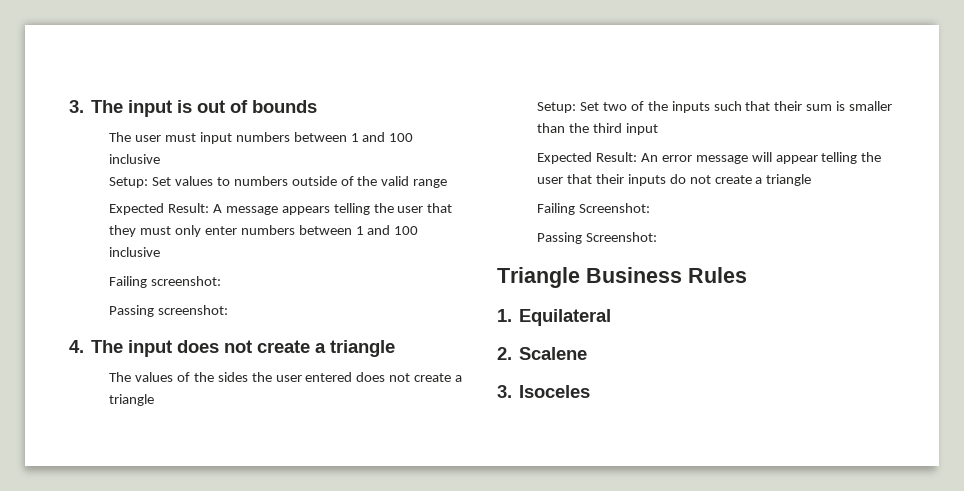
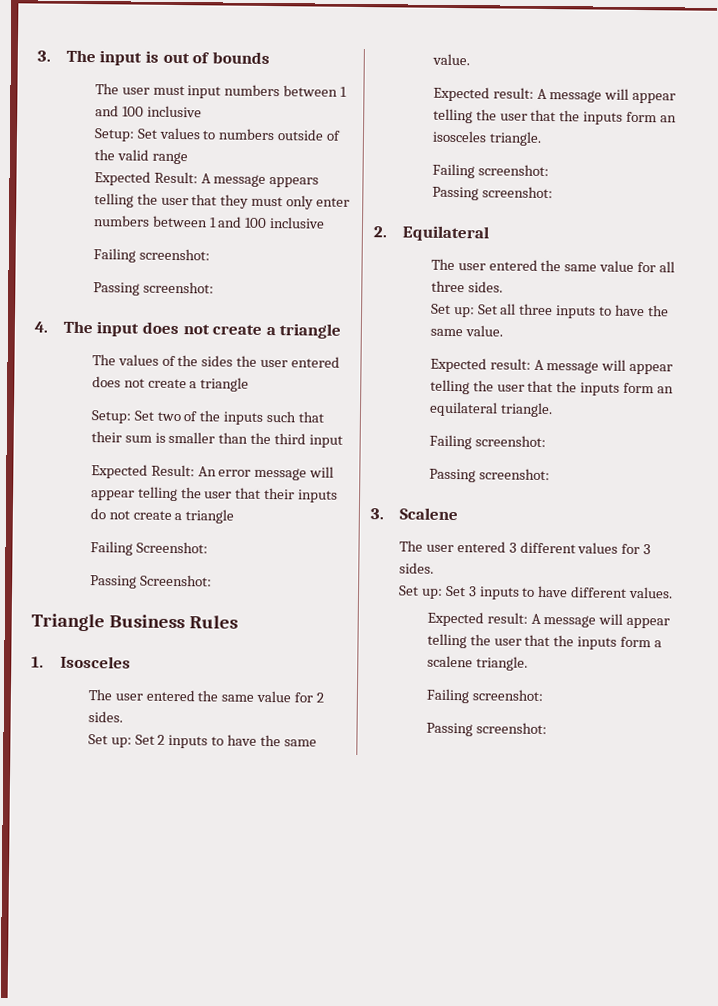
- 1. Equilateral
- 2. Scalene
- 3. Isoceles
+ 1. Isosceles
+ The user entered the same value for 2 sides.
+ Set up: Set 2 inputs to have the same value.
+ Expected result: A message will appear telling the user that the inputs form an isosceles triangle.
+ Failing screenshot:
+ Passing screenshot:
+ 2. Equilateral
+ The user entered the same value for all three sides.
+ Set up: Set all three inputs to have the same value.
+ Expected result: A message will appear telling the user that the inputs form an equilateral triangle.
+ Failing screenshot:
+ Passing screenshot:
+ 3. Scalene
+ The user entered 3 different values for 3 sides.
+ Set up: Set 3 inputs to have different values.
+ Expected result: A message will appear telling the user that the inputs form a scalene triangle.
+ Failing screenshot:
+ Passing screenshot:

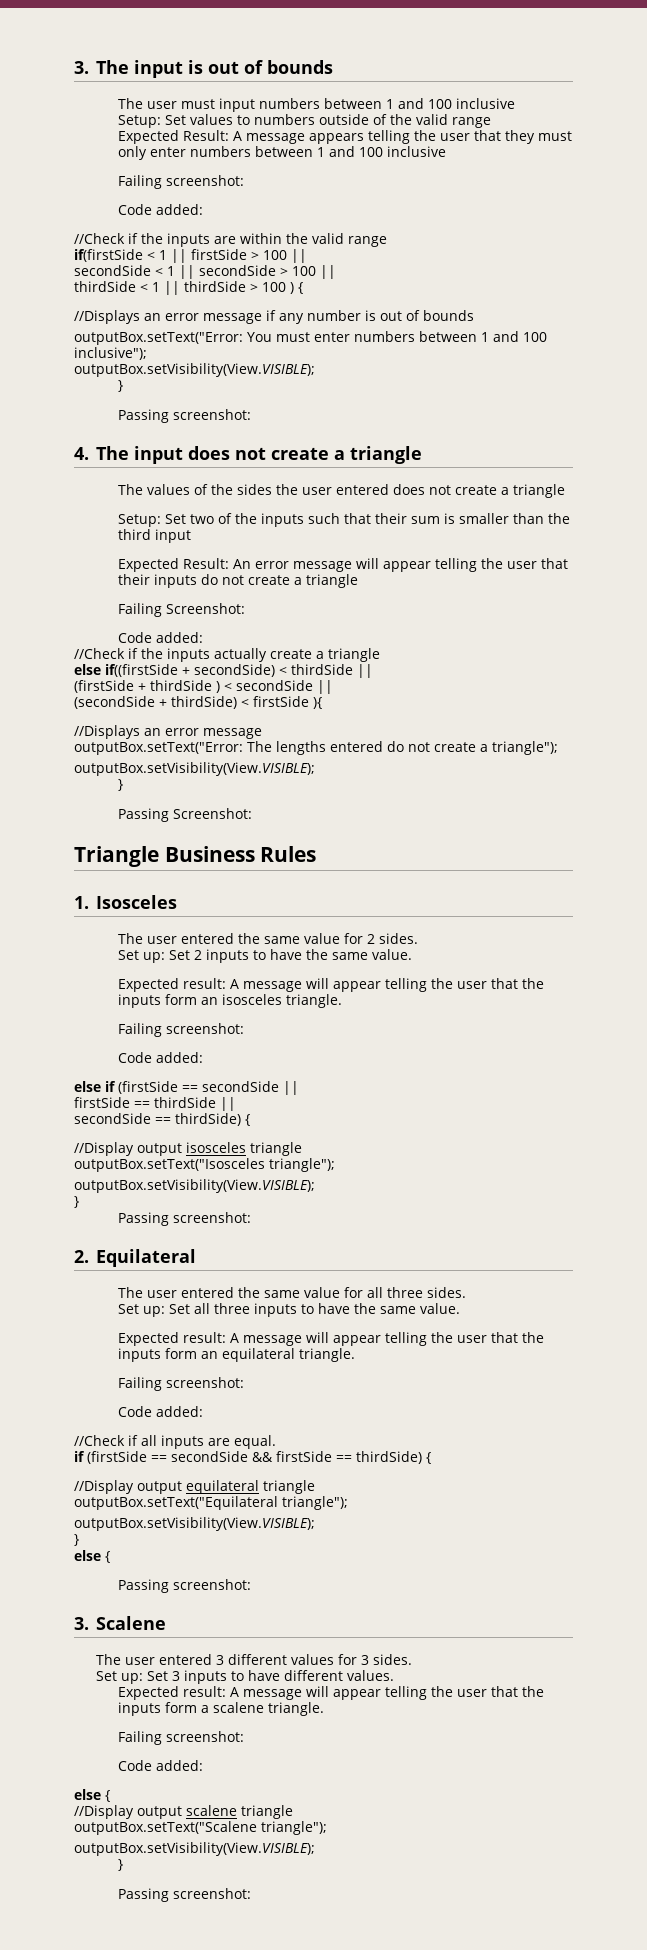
  Expected Result: A message appears telling the user that they must only enter numbers between 1 and 100 inclusive
  Failing screenshot:
+ Code added:
+ //Check if the inputs are within the valid range
+ if(firstSide < 1 || firstSide > 100 ||
+ secondSide < 1 || secondSide > 100 ||
+ thirdSide < 1 || thirdSide > 100 ) {
+ //Displays an error message if any number is out of bounds
+ outputBox.setText("Error: You must enter numbers between 1 and 100 inclusive");
+ outputBox.setVisibility(View.VISIBLE);
+ }
  Failing Screenshot:
+ Code added:
+ //Check if the inputs actually create a triangle
+ else if((firstSide + secondSide) < thirdSide ||
+ (firstSide + thirdSide ) < secondSide ||
+ (secondSide + thirdSide) < firstSide ){
+ //Displays an error message
+ outputBox.setText("Error: The lengths entered do not create a triangle");
+ outputBox.setVisibility(View.VISIBLE);
+ }
  Expected result: A message will appear telling the user that the inputs form an isosceles triangle.
  Failing screenshot:
+ Code added:
+ else if (firstSide == secondSide ||
+ firstSide == thirdSide ||
+ secondSide == thirdSide) {
+ //Display output isosceles triangle
+ outputBox.setText("Isosceles triangle");
+ outputBox.setVisibility(View.VISIBLE);
+ }
  Expected result: A message will appear telling the user that the inputs form an equilateral triangle.
  Failing screenshot:
+ Code added:
+ //Check if all inputs are equal.
+ if (firstSide == secondSide && firstSide == thirdSide) {
+ //Display output equilateral triangle
+ outputBox.setText("Equilateral triangle");
+ outputBox.setVisibility(View.VISIBLE);
+ }
+ else {
  Expected result: A message will appear telling the user that the inputs form a scalene triangle.
  Failing screenshot:
+ Code added:
+ else {
+ //Display output scalene triangle
+ outputBox.setText("Scalene triangle");
+ outputBox.setVisibility(View.VISIBLE);
+ }

